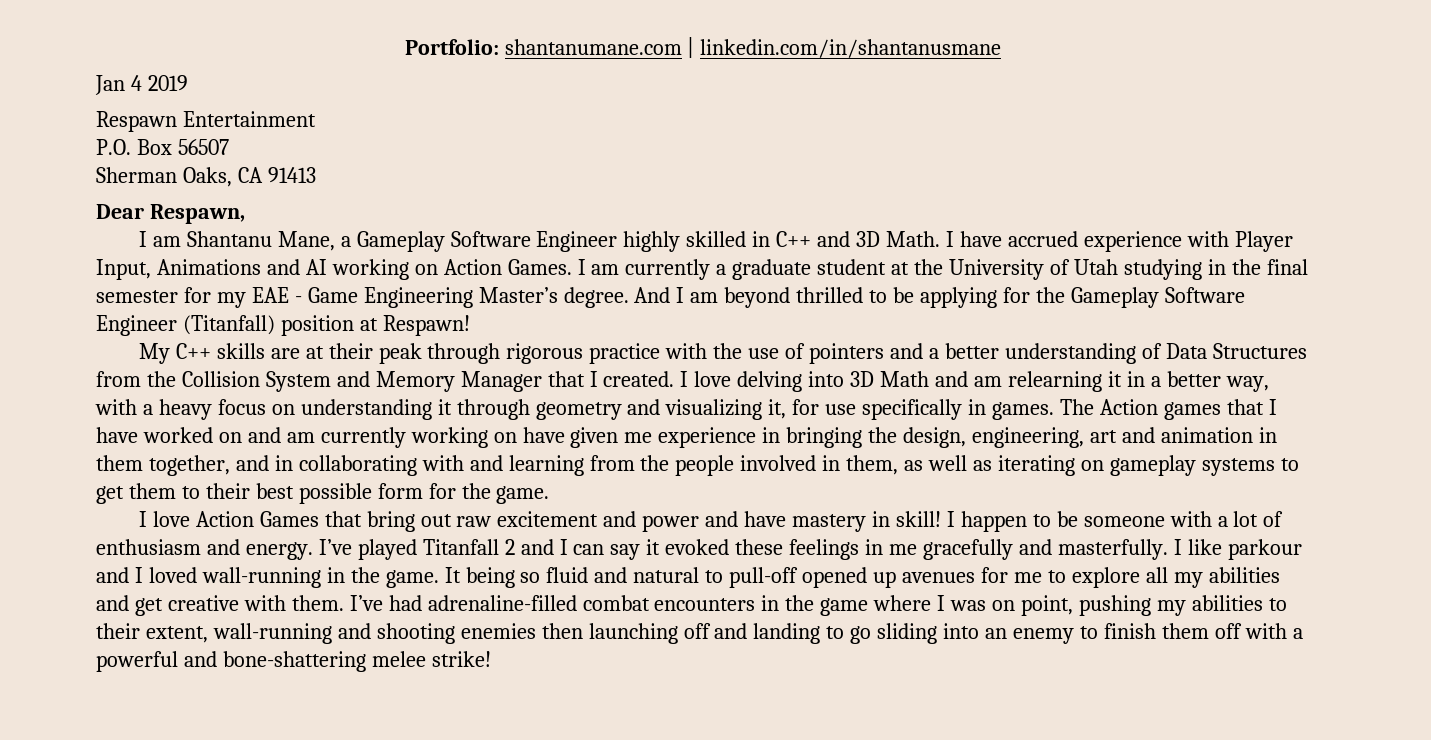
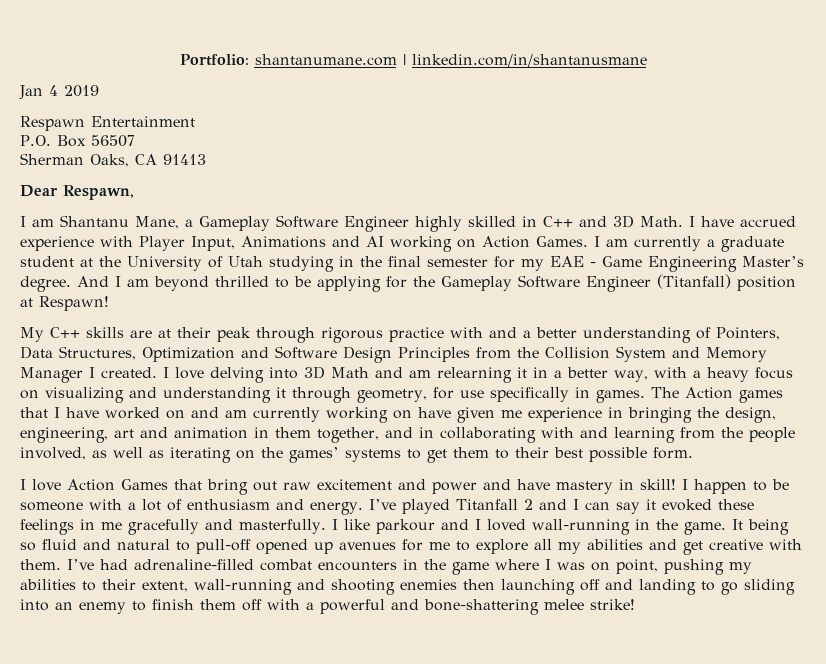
- My C++ skills are at their peak through rigorous practice with the use of pointers and a better understanding of Data Structures from the Collision System and Memory Manager that I created.
+ My C++ skills are at their peak through rigorous practice with and a better understanding of Pointers, Data Structures, Optimization and Software Design Principles from the Collision System and Memory Manager I created.
- I love delving into 3D Math and am relearning it in a better way, with a heavy focus on understanding it through geometry and visualizing it, for use specifically in games.
+ I love delving into 3D Math and am relearning it in a better way, with a heavy focus on visualizing and understanding it through geometry, for use specifically in games.
- The Action games that I have worked on and am currently working on have given me experience in bringing the design, engineering, art and animation in them together, and in collaborating with and learning from the people involved in them, as well as iterating on gameplay systems to get them to their best possible form for the game.
+ The Action games that I have worked on and am currently working on have given me experience in bringing the design, engineering, art and animation in them together, and in collaborating with and learning from the people involved, as well as iterating on the games’ systems to get them to their best possible form.

